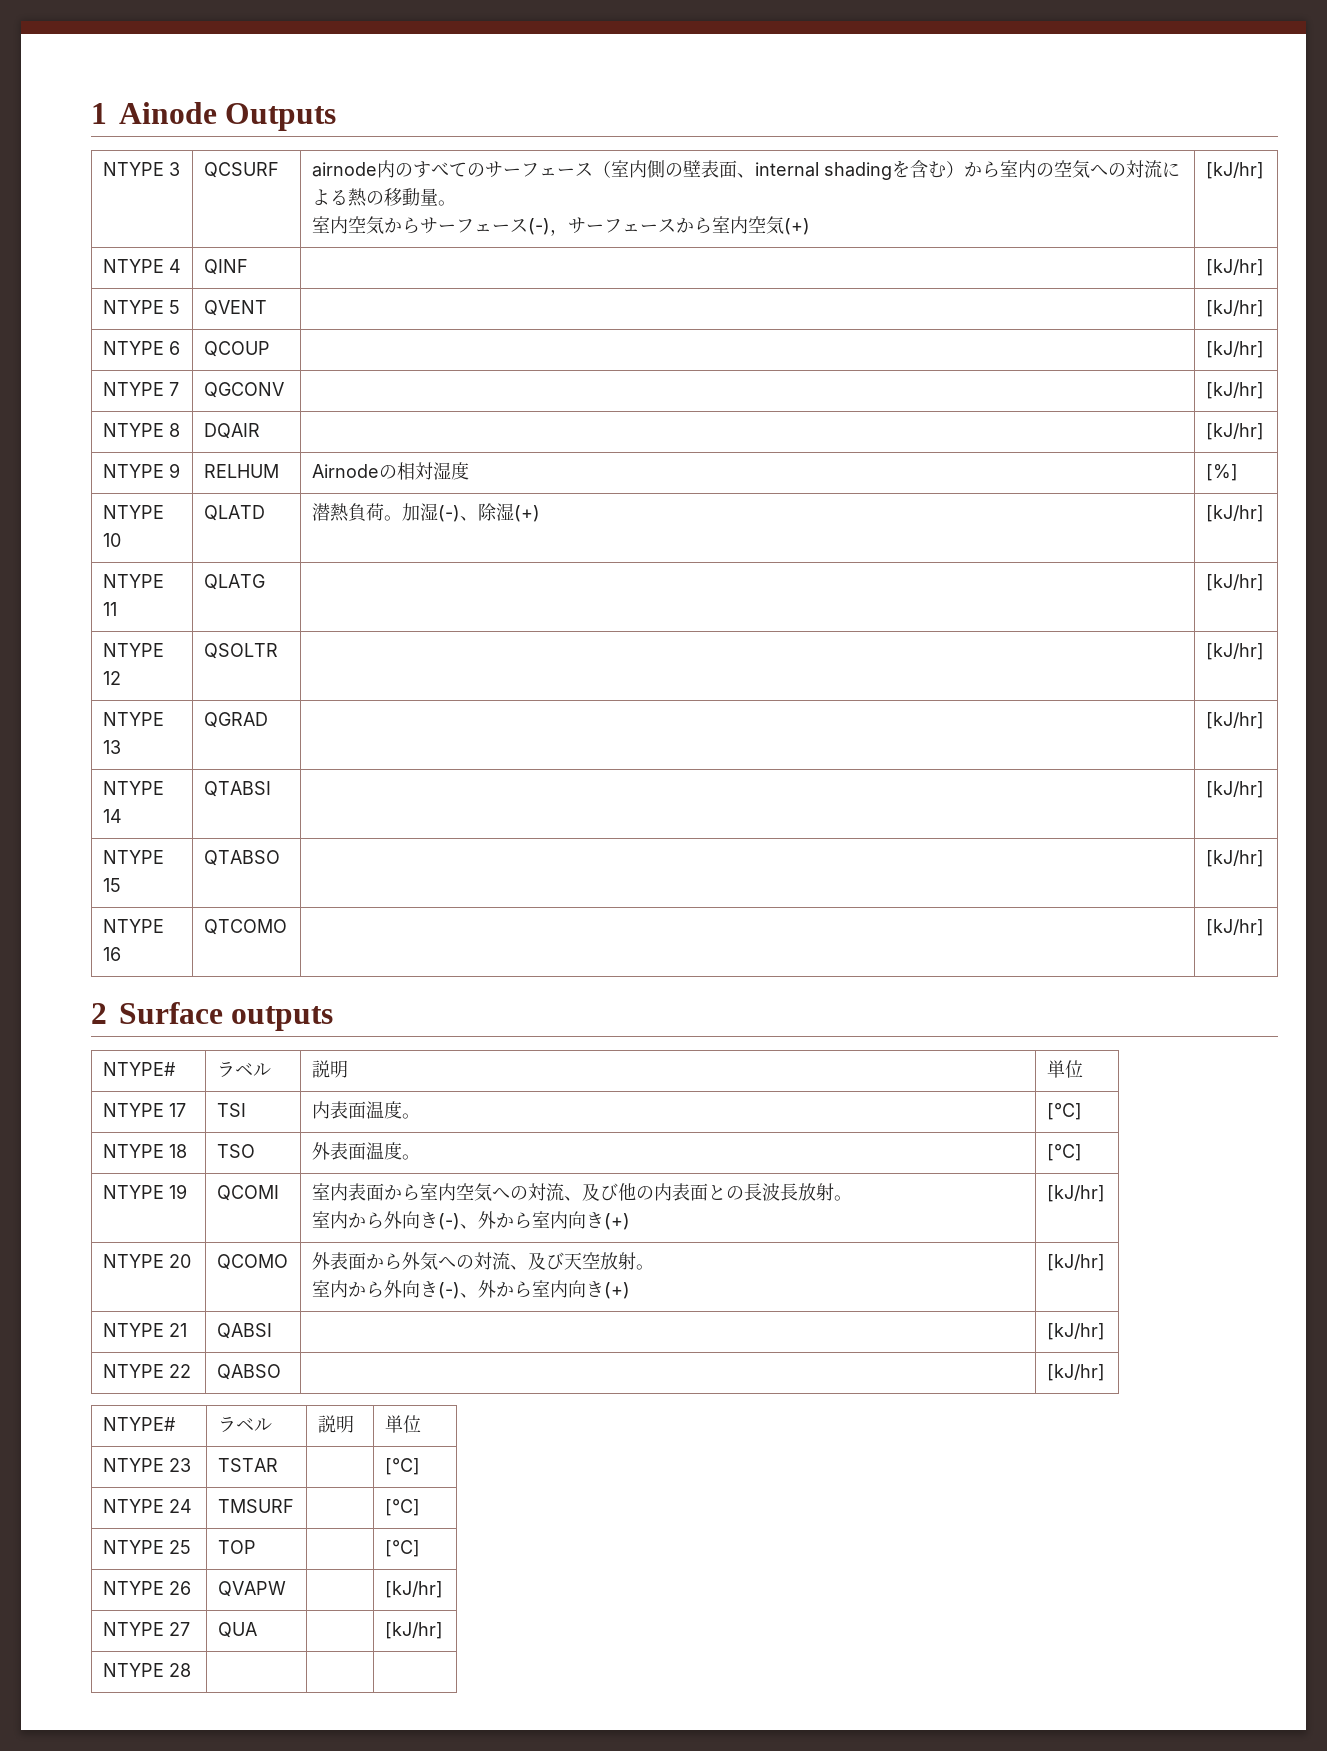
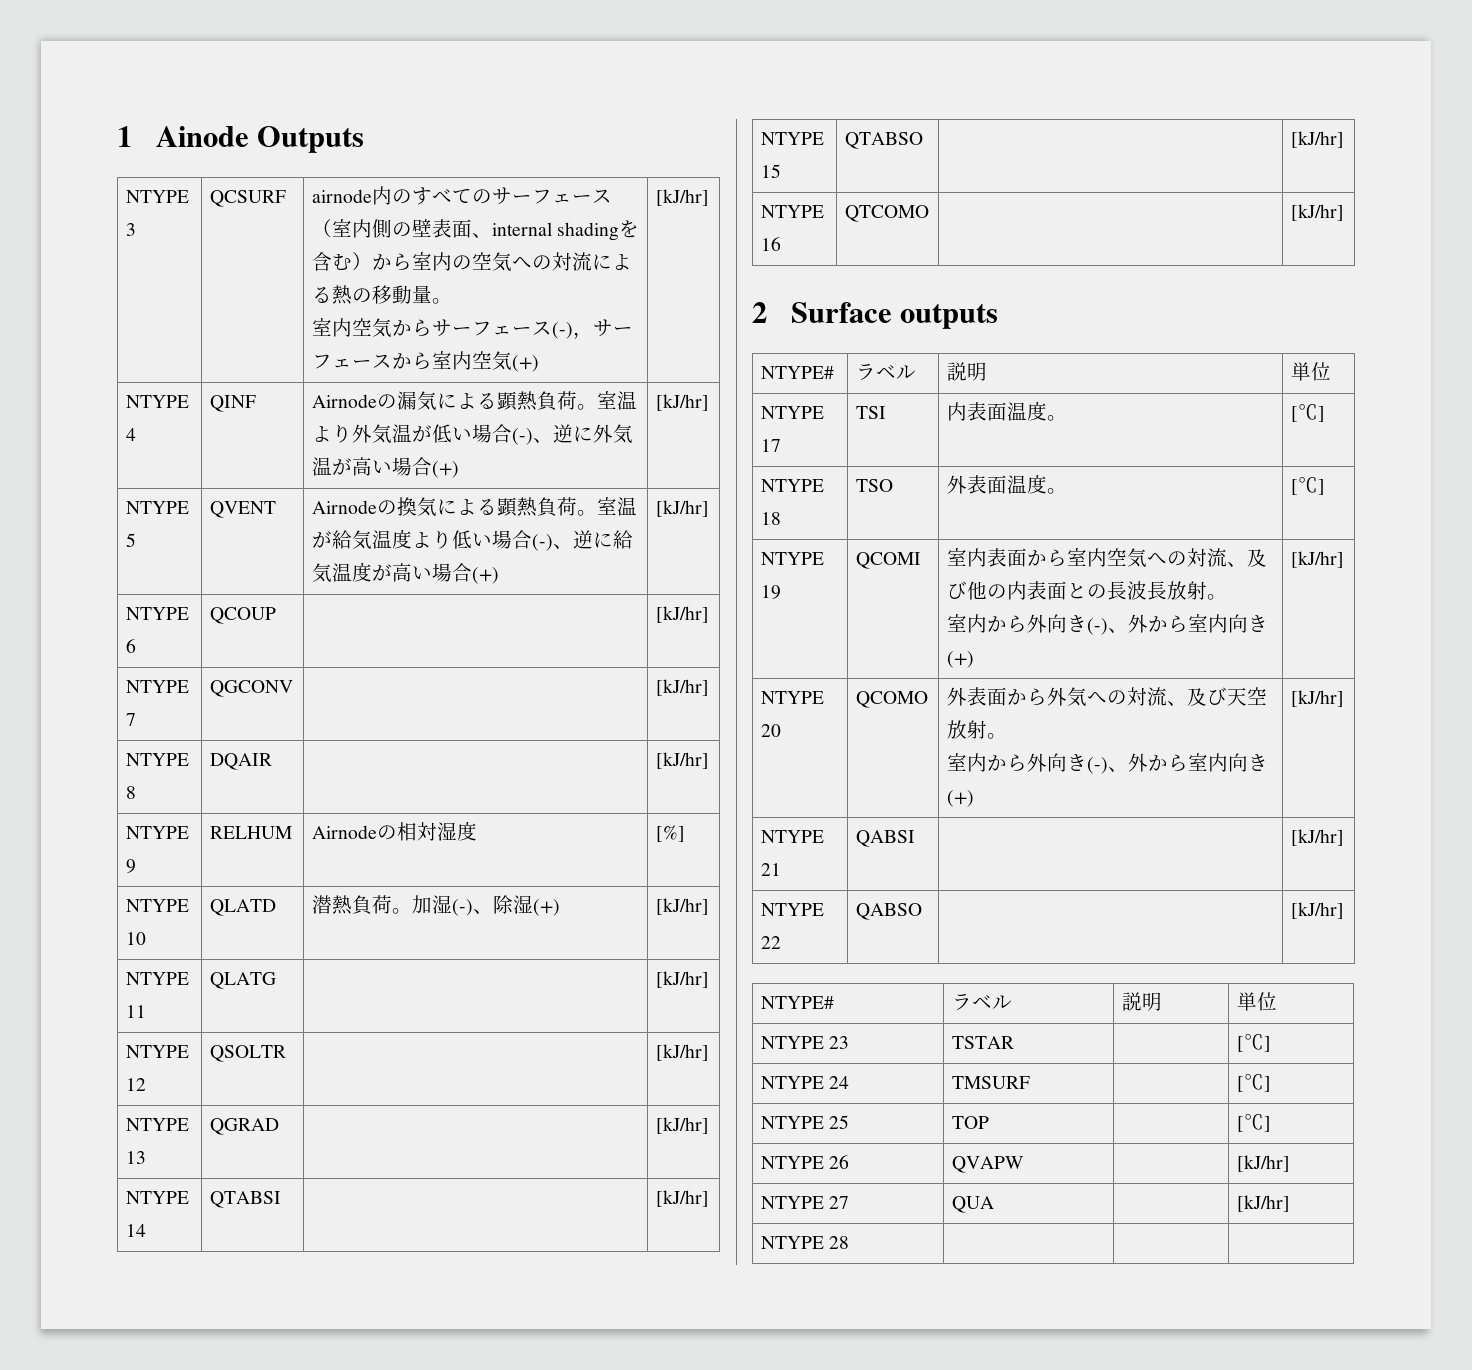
- NTYPE 4 | QINF | | [kJ/hr]
- NTYPE 5 | QVENT | | [kJ/hr]
+ NTYPE 4 | QINF | Airnodeの漏気による顕熱負荷。室温より外気温が低い場合(-)、逆に外気温が高い場合(+) | [kJ/hr]
+ NTYPE 5 | QVENT | Airnodeの換気による顕熱負荷。室温が給気温度より低い場合(-)、逆に給気温度が高い場合(+) | [kJ/hr]

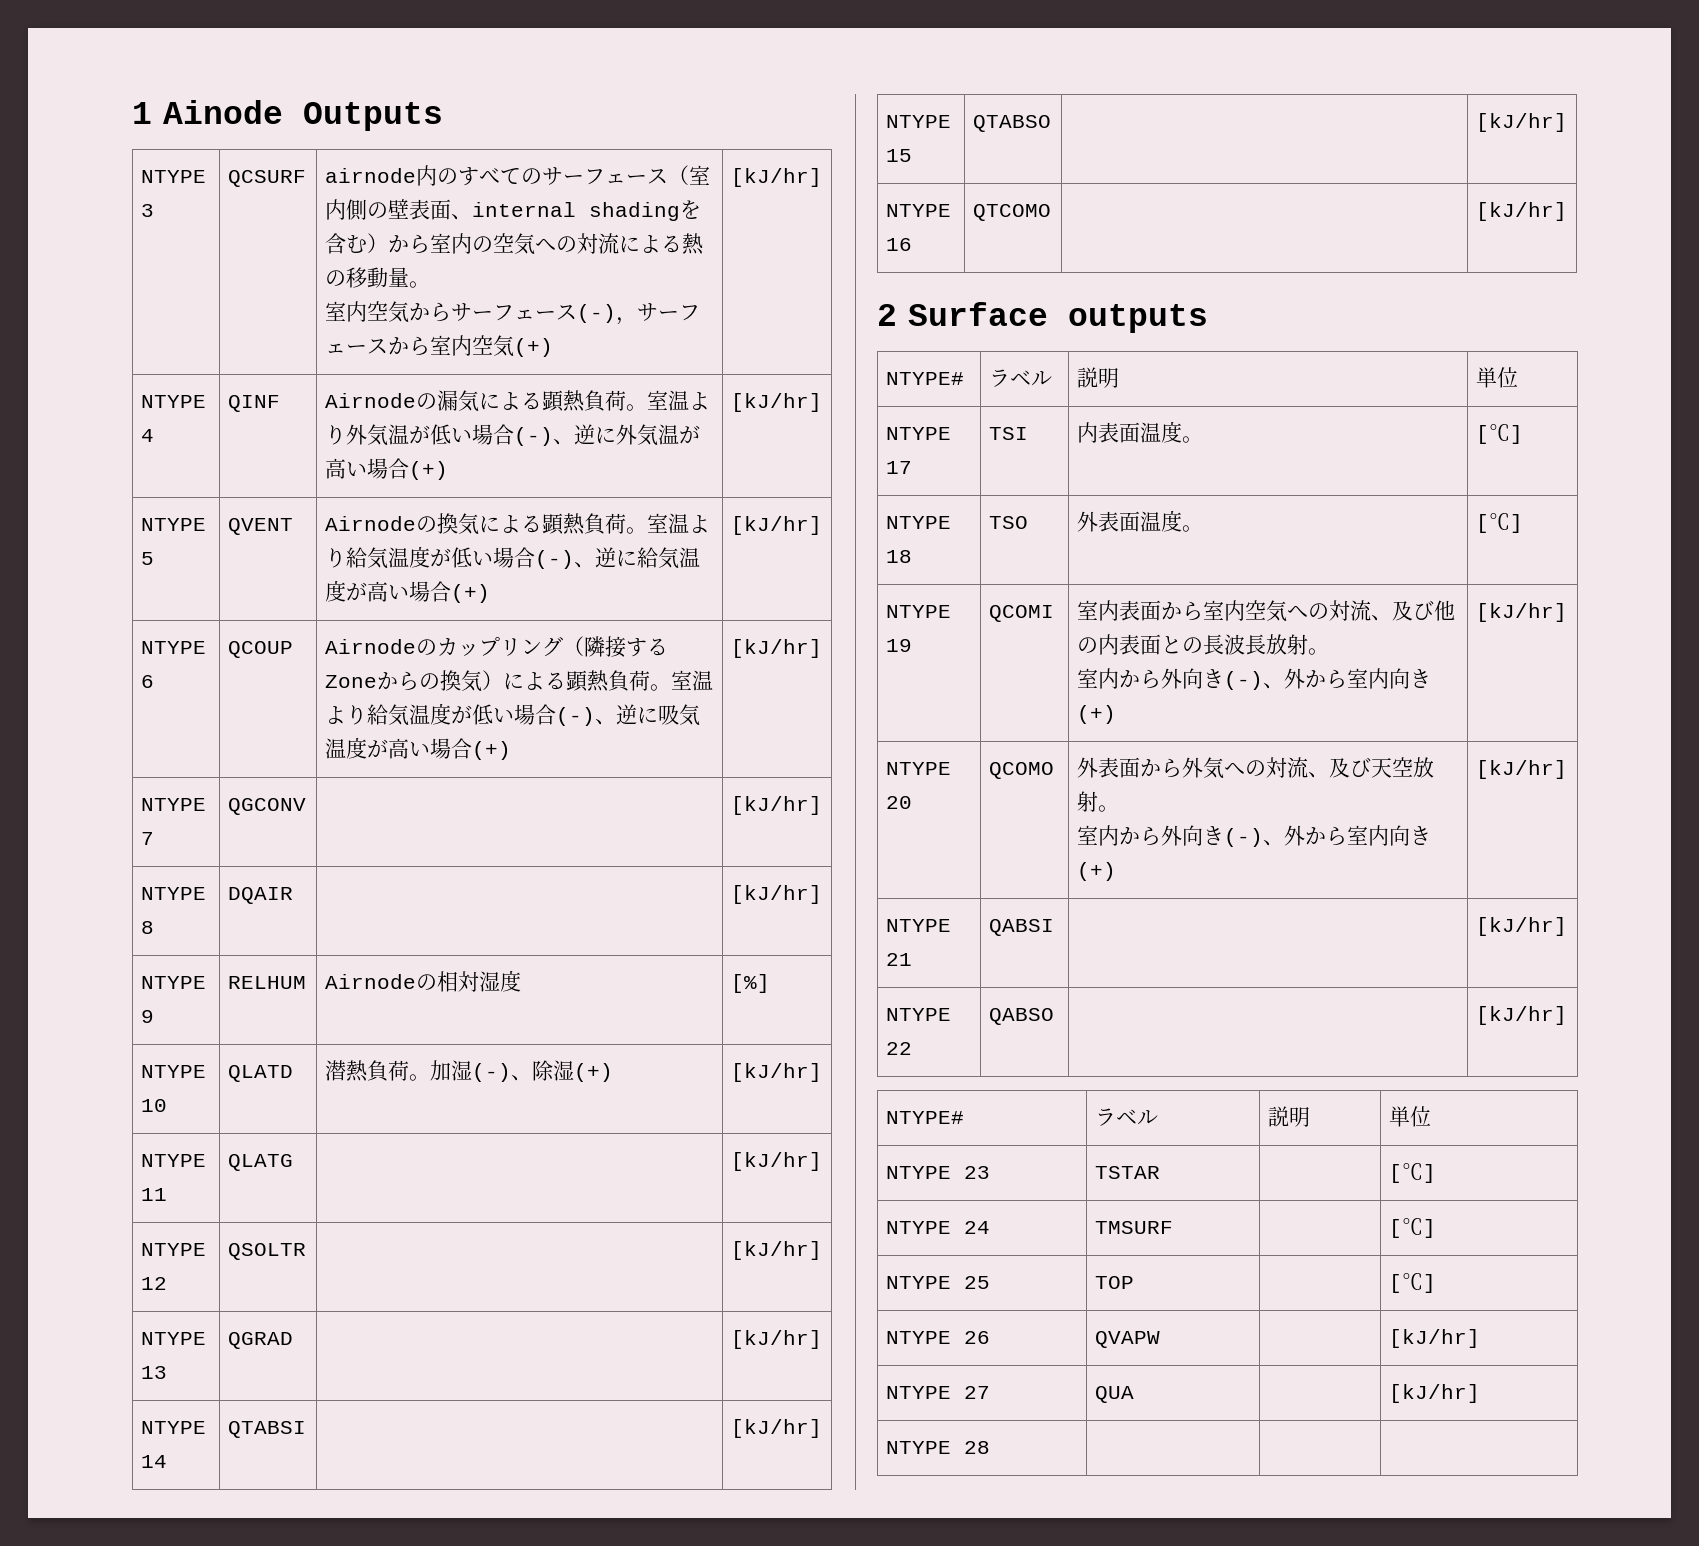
- NTYPE 5 | QVENT | Airnodeの換気による顕熱負荷。室温が給気温度より低い場合(-)、逆に給気温度が高い場合(+) | [kJ/hr]
+ NTYPE 5 | QVENT | Airnodeの換気による顕熱負荷。室温より給気温度が低い場合(-)、逆に給気温度が高い場合(+) | [kJ/hr]
- NTYPE 6 | QCOUP | | [kJ/hr]
+ NTYPE 6 | QCOUP | Airnodeのカップリング（隣接するZoneからの換気）による顕熱負荷。室温より給気温度が低い場合(-)、逆に吸気温度が高い場合(+) | [kJ/hr]

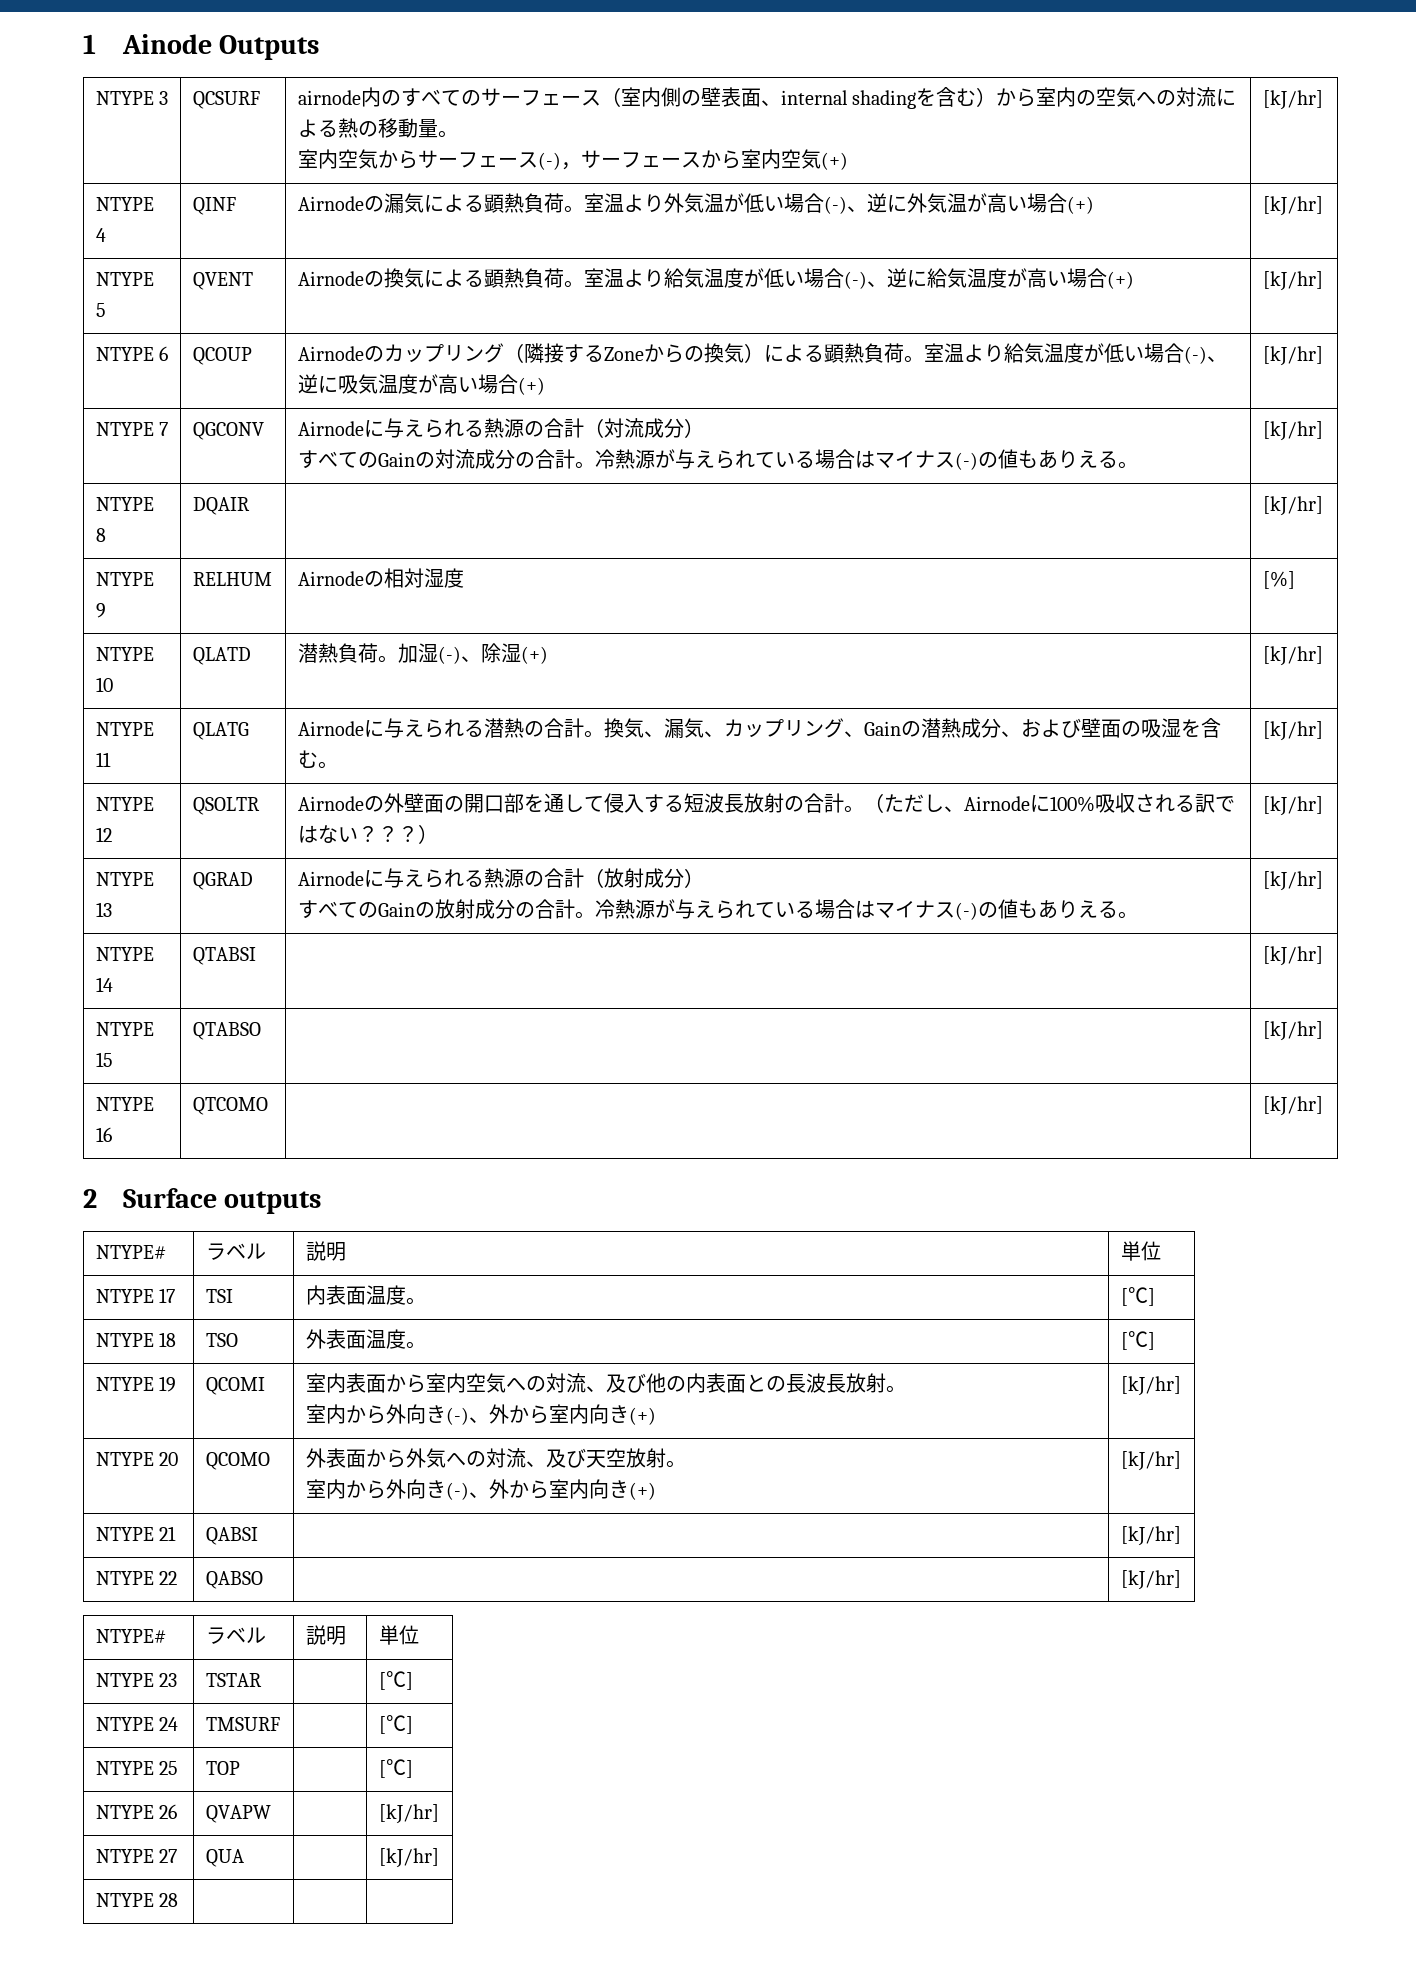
- NTYPE 7 | QGCONV | | [kJ/hr]
+ NTYPE 7 | QGCONV | Airnodeに与えられる熱源の合計（対流成分）
+ すべてのGainの対流成分の合計。冷熱源が与えられている場合はマイナス(-)の値もありえる。 | [kJ/hr]
- NTYPE 11 | QLATG | | [kJ/hr]
- NTYPE 12 | QSOLTR | | [kJ/hr]
- NTYPE 13 | QGRAD | | [kJ/hr]
+ NTYPE 11 | QLATG | Airnodeに与えられる潜熱の合計。換気、漏気、カップリング、Gainの潜熱成分、および壁面の吸湿を含む。 | [kJ/hr]
+ NTYPE 12 | QSOLTR | Airnodeの外壁面の開口部を通して侵入する短波長放射の合計。（ただし、Airnodeに100%吸収される訳ではない？？？） | [kJ/hr]
+ NTYPE 13 | QGRAD | Airnodeに与えられる熱源の合計（放射成分）
+ すべてのGainの放射成分の合計。冷熱源が与えられている場合はマイナス(-)の値もありえる。 | [kJ/hr]

